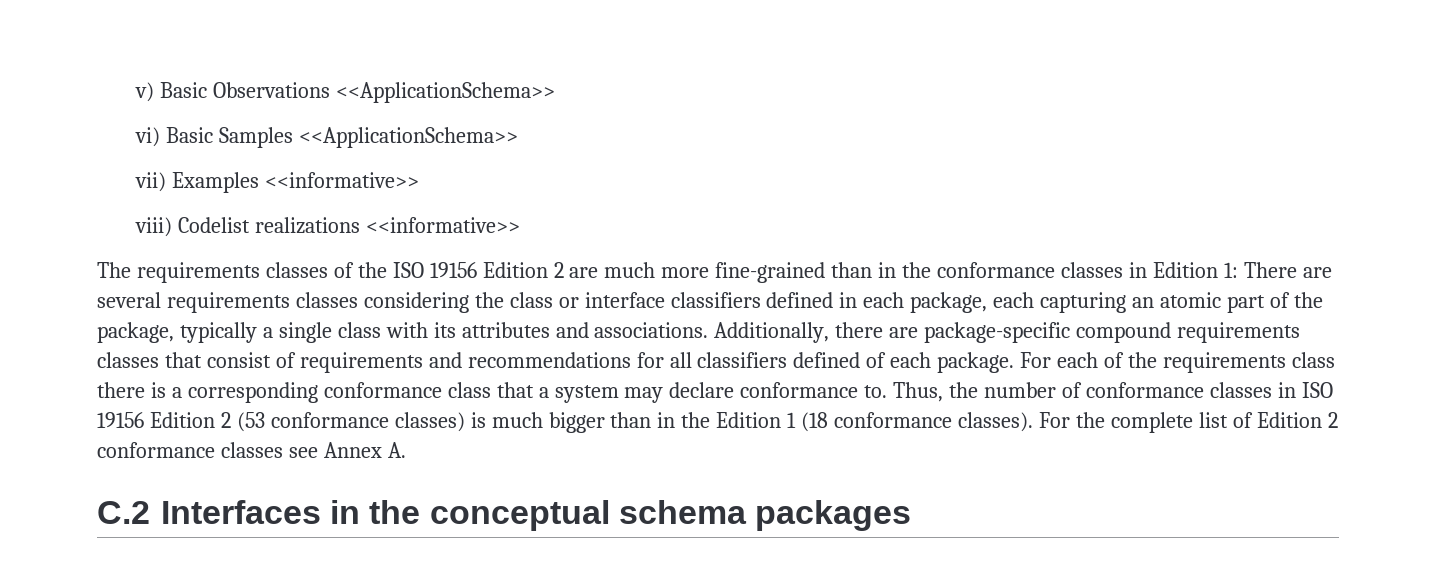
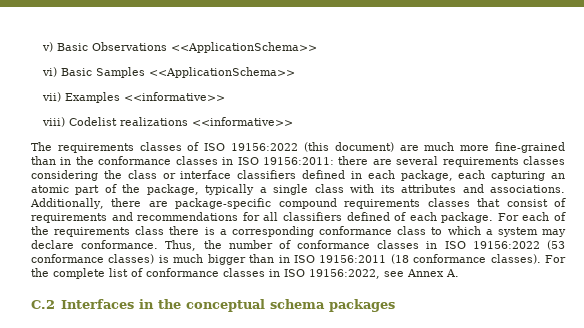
- The requirements classes of the ISO 19156 Edition 2 are much more fine-grained than in the conformance classes in Edition 1: There are several requirements classes considering the class or interface classifiers defined in each package, each capturing an atomic part of the package, typically a single class with its attributes and associations.
+ The requirements classes of ISO 19156:2022 (this document) are much more fine-grained than in the conformance classes in ISO 19156:2011: there are several requirements classes considering the class or interface classifiers defined in each package, each capturing an atomic part of the package, typically a single class with its attributes and associations.
- For each of the requirements class there is a corresponding conformance class that a system may declare conformance to.
+ For each of the requirements class there is a corresponding conformance class to which a system may declare conformance.
- Thus, the number of conformance classes in ISO 19156 Edition 2 (53 conformance classes) is much bigger than in the Edition 1 (18 conformance classes).
+ Thus, the number of conformance classes in ISO 19156:2022 (53 conformance classes) is much bigger than in ISO 19156:2011 (18 conformance classes).
- For the complete list of Edition 2 conformance classes see Annex A.
+ For the complete list of conformance classes in ISO 19156:2022, see Annex A.

